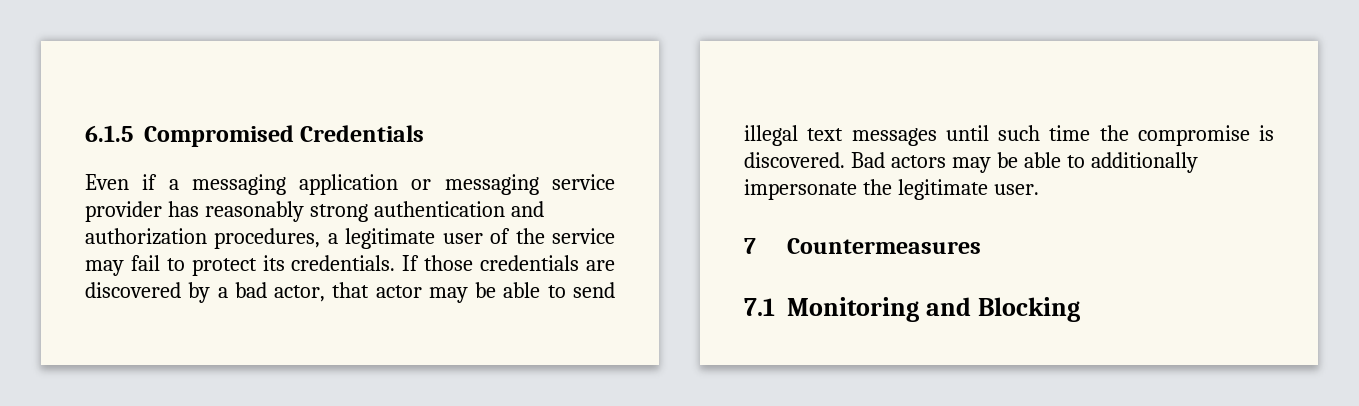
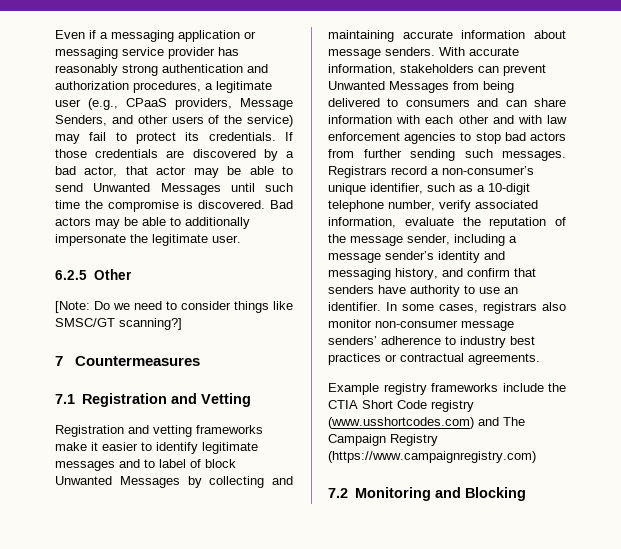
- 6.1.5 Compromised Credentials
- Even if a messaging application or messaging service provider has reasonably strong authentication and authorization procedures, a legitimate user of the service may fail to protect its credentials.
+ Even if a messaging application or messaging service provider has reasonably strong authentication and authorization procedures, a legitimate user (e.g., CPaaS providers, Message Senders, and other users of the service) may fail to protect its credentials.
- If those credentials are discovered by a bad actor, that actor may be able to send illegal text messages until such time the compromise is discovered.
+ If those credentials are discovered by a bad actor, that actor may be able to send Unwanted Messages until such time the compromise is discovered.
+ 6.2.5 Other
+ [Note: Do we need to consider things like SMSC/GT scanning?]
  7 Countermeasures
- 7.1 Monitoring and Blocking
+ 7.1 Registration and Vetting
+ Registration and vetting frameworks make it easier to identify legitimate messages and to label of block Unwanted Messages by collecting and maintaining accurate information about message senders. With accurate information, stakeholders can prevent Unwanted Messages from being delivered to consumers and can share information with each other and with law enforcement agencies to stop bad actors from further sending such messages. Registrars record a non-consumer’s unique identifier, such as a 10-digit telephone number, verify associated information, evaluate the reputation of the message sender, including a message sender’s identity and messaging history, and confirm that senders have authority to use an identifier. In some cases, registrars also monitor non-consumer message senders’ adherence to industry best practices or contractual agreements.
+ Example registry frameworks include the CTIA Short Code registry (www.usshortcodes.com) and The Campaign Registry (https://www.campaignregistry.com)
+ 7.2 Monitoring and Blocking

